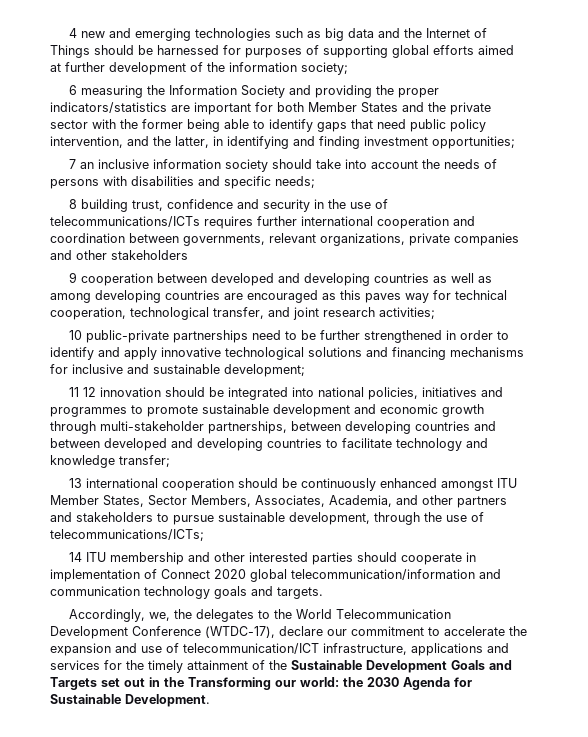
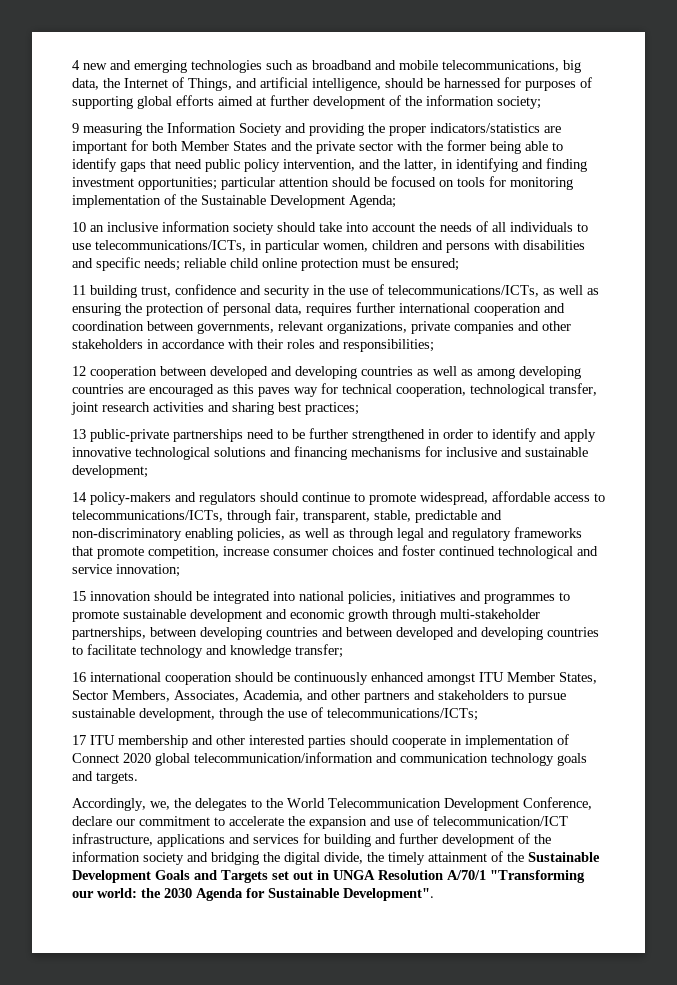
- 4 new and emerging technologies such as big data and the Internet of Things should be harnessed for purposes of supporting global efforts aimed at further development of the information society;
+ 4 new and emerging technologies such as broadband and mobile telecommunications, big data, the Internet of Things, and artificial intelligence, should be harnessed for purposes of supporting global efforts aimed at further development of the information society;
- 6 measuring the Information Society and providing the proper indicators/statistics are important for both Member States and the private sector with the former being able to identify gaps that need public policy intervention, and the latter, in identifying and finding investment opportunities;
- 7 an inclusive information society should take into account the needs of persons with disabilities and specific needs;
- 8 building trust, confidence and security in the use of telecommunications/ICTs requires further international cooperation and coordination between governments, relevant organizations, private companies and other stakeholders
- 9 cooperation between developed and developing countries as well as among developing countries are encouraged as this paves way for technical cooperation, technological transfer, and joint research activities;
- 10 public-private partnerships need to be further strengthened in order to identify and apply innovative technological solutions and financing mechanisms for inclusive and sustainable development;
+ 9 measuring the Information Society and providing the proper indicators/statistics are important for both Member States and the private sector with the former being able to identify gaps that need public policy intervention, and the latter, in identifying and finding investment opportunities; particular attention should be focused on tools for monitoring implementation of the Sustainable Development Agenda;
+ 10 an inclusive information society should take into account the needs of all individuals to use telecommunications/ICTs, in particular women, children and persons with disabilities and specific needs; reliable child online protection must be ensured;
+ 11 building trust, confidence and security in the use of telecommunications/ICTs, as well as ensuring the protection of personal data, requires further international cooperation and coordination between governments, relevant organizations, private companies and other stakeholders in accordance with their roles and responsibilities;
+ 12 cooperation between developed and developing countries as well as among developing countries are encouraged as this paves way for technical cooperation, technological transfer, joint research activities and sharing best practices;
+ 13 public-private partnerships need to be further strengthened in order to identify and apply innovative technological solutions and financing mechanisms for inclusive and sustainable development;
- 11 12 innovation should be integrated into national policies, initiatives and programmes to promote sustainable development and economic growth through multi-stakeholder partnerships, between developing countries and between developed and developing countries to facilitate technology and knowledge transfer;
+ 14 policy-makers and regulators should continue to promote widespread, affordable access to telecommunications/ICTs, through fair, transparent, stable, predictable and non-discriminatory enabling policies, as well as through legal and regulatory frameworks that promote competition, increase consumer choices and foster continued technological and service innovation;
+ 15 innovation should be integrated into national policies, initiatives and programmes to promote sustainable development and economic growth through multi-stakeholder partnerships, between developing countries and between developed and developing countries to facilitate technology and knowledge transfer;
- 13 international cooperation should be continuously enhanced amongst ITU Member States, Sector Members, Associates, Academia, and other partners and stakeholders to pursue sustainable development, through the use of telecommunications/ICTs;
+ 16 international cooperation should be continuously enhanced amongst ITU Member States, Sector Members, Associates, Academia, and other partners and stakeholders to pursue sustainable development, through the use of telecommunications/ICTs;
- 14 ITU membership and other interested parties should cooperate in implementation of Connect 2020 global telecommunication/information and communication technology goals and targets.
+ 17 ITU membership and other interested parties should cooperate in implementation of Connect 2020 global telecommunication/information and communication technology goals and targets.
- Accordingly, we, the delegates to the World Telecommunication Development Conference (WTDC-17), declare our commitment to accelerate the expansion and use of telecommunication/ICT infrastructure, applications and services for the timely attainment of the Sustainable Development Goals and Targets set out in the Transforming our world: the 2030 Agenda for Sustainable Development.
+ Accordingly, we, the delegates to the World Telecommunication Development Conference, declare our commitment to accelerate the expansion and use of telecommunication/ICT infrastructure, applications and services for building and further development of the information society and bridging the digital divide, the timely attainment of the Sustainable Development Goals and Targets set out in UNGA Resolution A/70/1 "Transforming our world: the 2030 Agenda for Sustainable Development".

